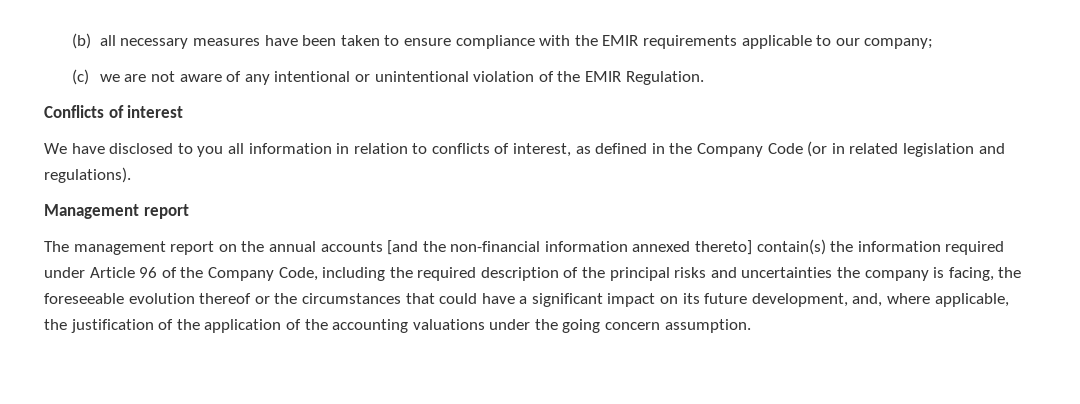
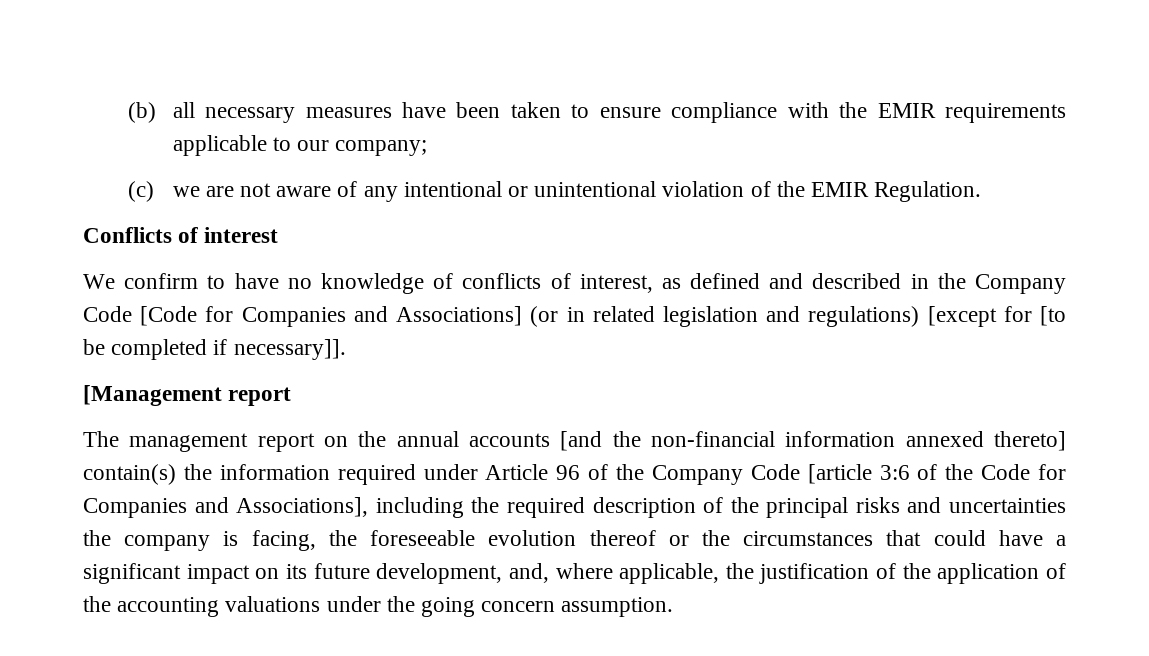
- We have disclosed to you all information in relation to conflicts of interest, as defined in the Company Code (or in related legislation and regulations).
- Management report
+ We confirm to have no knowledge of conflicts of interest, as defined and described in the Company Code [Code for Companies and Associations] (or in related legislation and regulations) [except for [to be completed if necessary]].
+ [Management report
- The management report on the annual accounts [and the non-financial information annexed thereto] contain(s) the information required under Article 96 of the Company Code, including the required description of the principal risks and uncertainties the company is facing, the foreseeable evolution thereof or the circumstances that could have a significant impact on its future development, and, where applicable, the justification of the application of the accounting valuations under the going concern assumption.
+ The management report on the annual accounts [and the non-financial information annexed thereto] contain(s) the information required under Article 96 of the Company Code [article 3:6 of the Code for Companies and Associations], including the required description of the principal risks and uncertainties the company is facing, the foreseeable evolution thereof or the circumstances that could have a significant impact on its future development, and, where applicable, the justification of the application of the accounting valuations under the going concern assumption.

